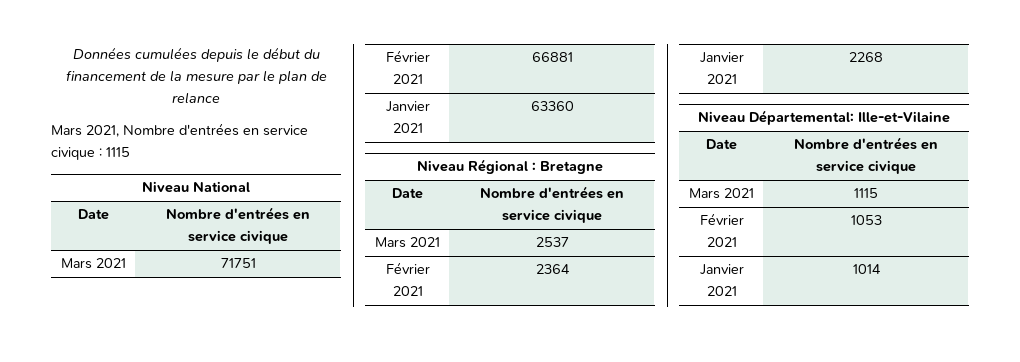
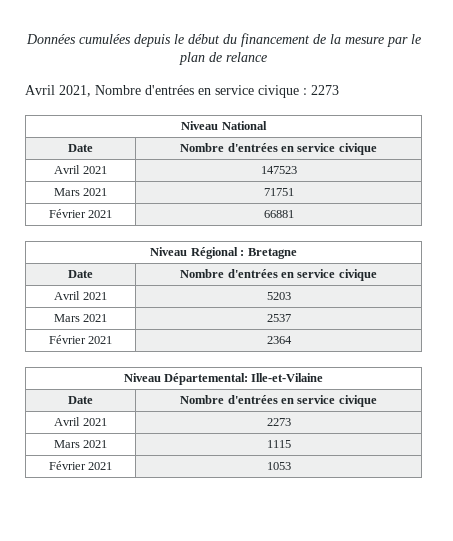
- Mars 2021, Nombre d'entrées en service civique : 1115
+ Avril 2021, Nombre d'entrées en service civique : 2273
+ Avril 2021 | 147523
- Janvier 2021 | 63360
+ Avril 2021 | 5203
- Janvier 2021 | 2268
+ Avril 2021 | 2273
- Janvier 2021 | 1014

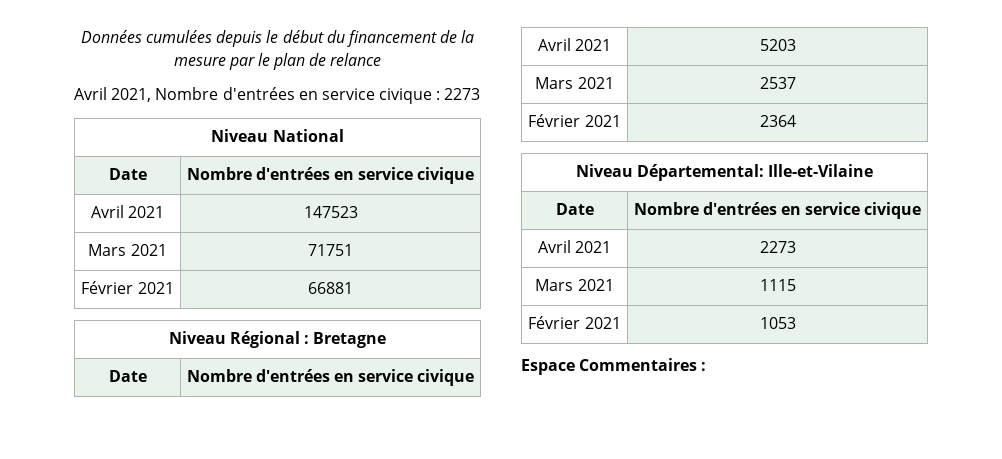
+ Espace Commentaires :

